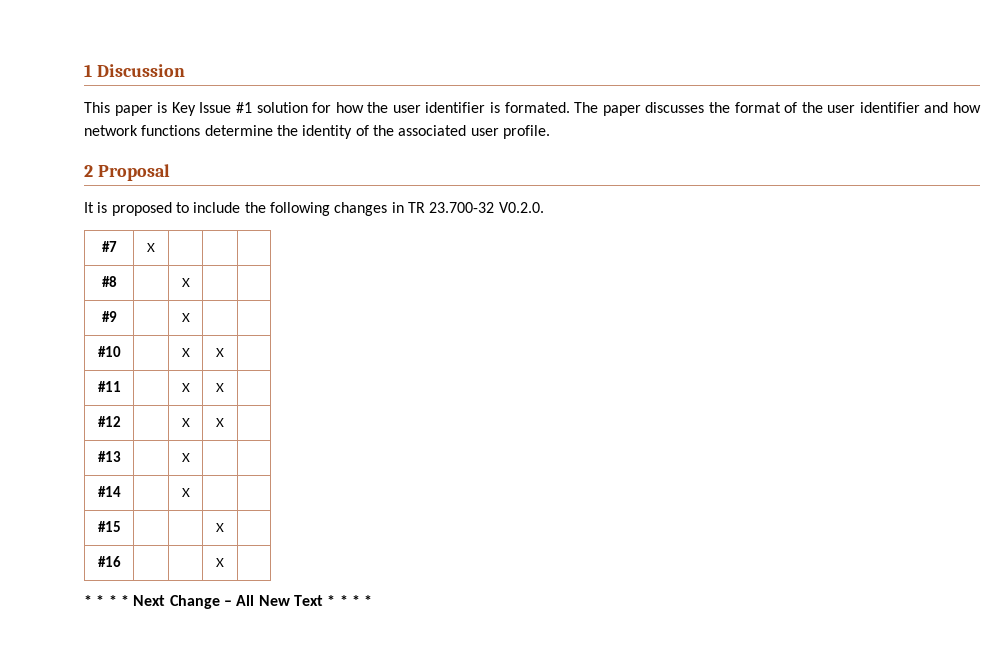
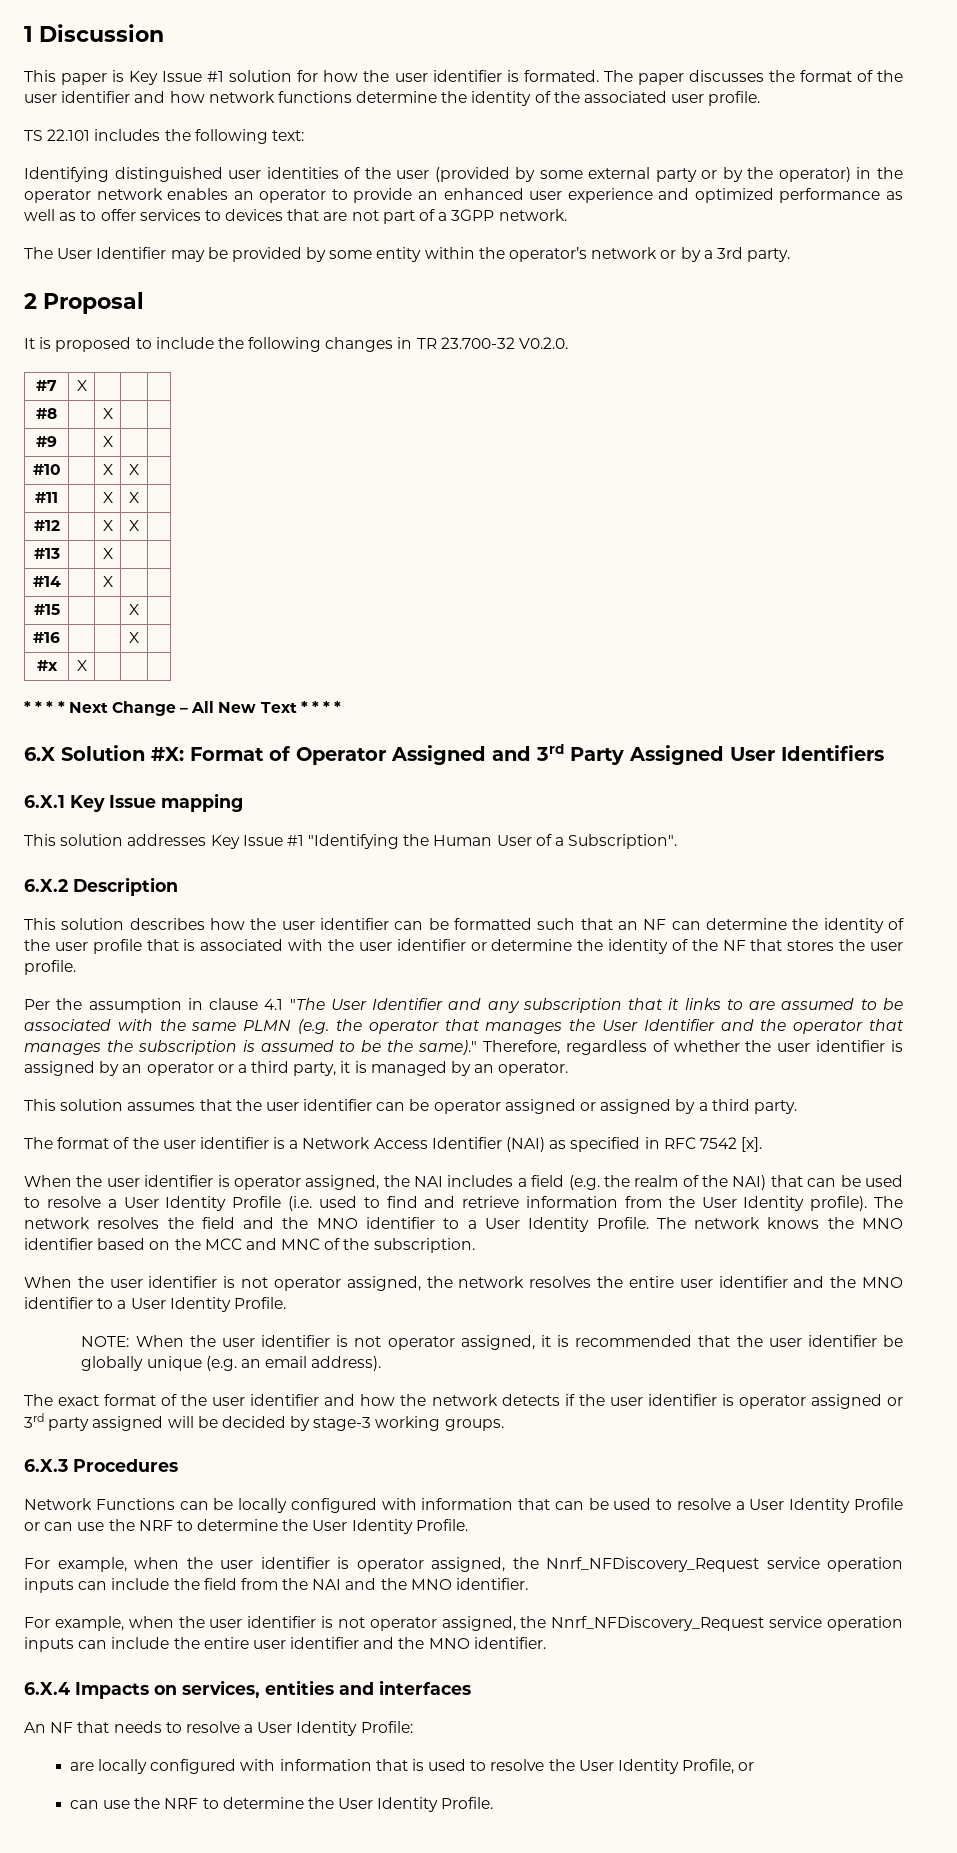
+ TS 22.101 includes the following text:
+ Identifying distinguished user identities of the user (provided by some external party or by the operator) in the operator network enables an operator to provide an enhanced user experience and optimized performance as well as to offer services to devices that are not part of a 3GPP network.
+ The User Identifier may be provided by some entity within the operator’s network or by a 3rd party.
+ #x | X | | |
+ 6.X Solution #X: Format of Operator Assigned and 3rd Party Assigned User Identifiers
+ 6.X.1 Key Issue mapping
+ This solution addresses Key Issue #1 "Identifying the Human User of a Subscription".
+ 6.X.2 Description
+ This solution describes how the user identifier can be formatted such that an NF can determine the identity of the user profile that is associated with the user identifier or determine the identity of the NF that stores the user profile.
+ Per the assumption in clause 4.1 "The User Identifier and any subscription that it links to are assumed to be associated with the same PLMN (e.g. the operator that manages the User Identifier and the operator that manages the subscription is assumed to be the same)." Therefore, regardless of whether the user identifier is assigned by an operator or a third party, it is managed by an operator.
+ This solution assumes that the user identifier can be operator assigned or assigned by a third party.
+ The format of the user identifier is a Network Access Identifier (NAI) as specified in RFC 7542 [x].
+ When the user identifier is operator assigned, the NAI includes a field (e.g. the realm of the NAI) that can be used to resolve a User Identity Profile (i.e. used to find and retrieve information from the User Identity profile). The network resolves the field and the MNO identifier to a User Identity Profile. The network knows the MNO identifier based on the MCC and MNC of the subscription.
+ When the user identifier is not operator assigned, the network resolves the entire user identifier and the MNO identifier to a User Identity Profile.
+ NOTE: When the user identifier is not operator assigned, it is recommended that the user identifier be globally unique (e.g. an email address).
+ The exact format of the user identifier and how the network detects if the user identifier is operator assigned or 3rd party assigned will be decided by stage-3 working groups.
+ 6.X.3 Procedures
+ Network Functions can be locally configured with information that can be used to resolve a User Identity Profile or can use the NRF to determine the User Identity Profile.
+ For example, when the user identifier is operator assigned, the Nnrf_NFDiscovery_Request service operation inputs can include the field from the NAI and the MNO identifier.
+ For example, when the user identifier is not operator assigned, the Nnrf_NFDiscovery_Request service operation inputs can include the entire user identifier and the MNO identifier.
+ 6.X.4 Impacts on services, entities and interfaces
+ An NF that needs to resolve a User Identity Profile:
+ are locally configured with information that is used to resolve the User Identity Profile, or
+ can use the NRF to determine the User Identity Profile.

